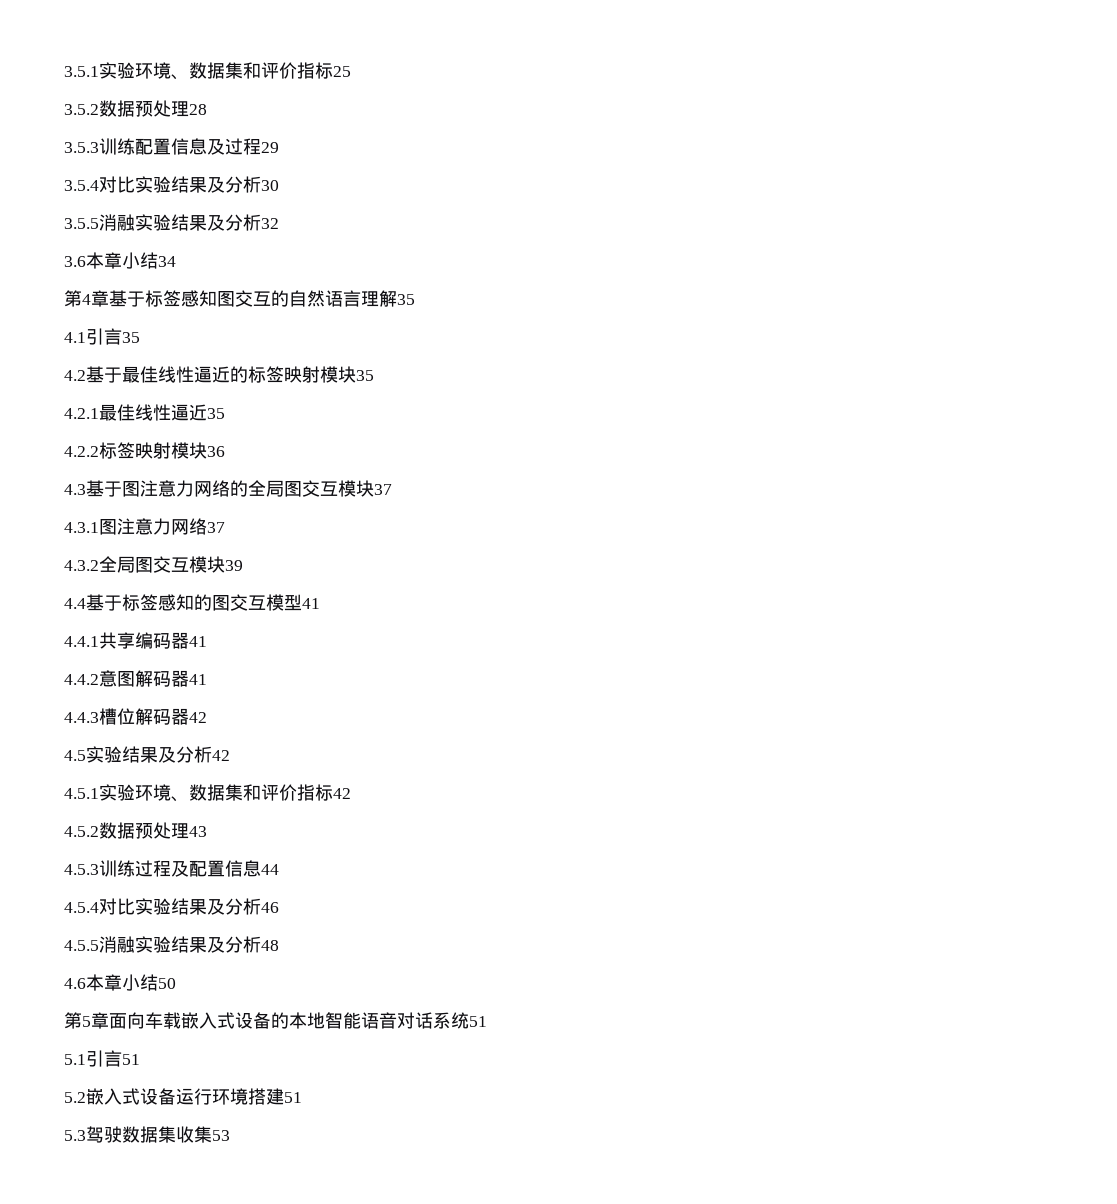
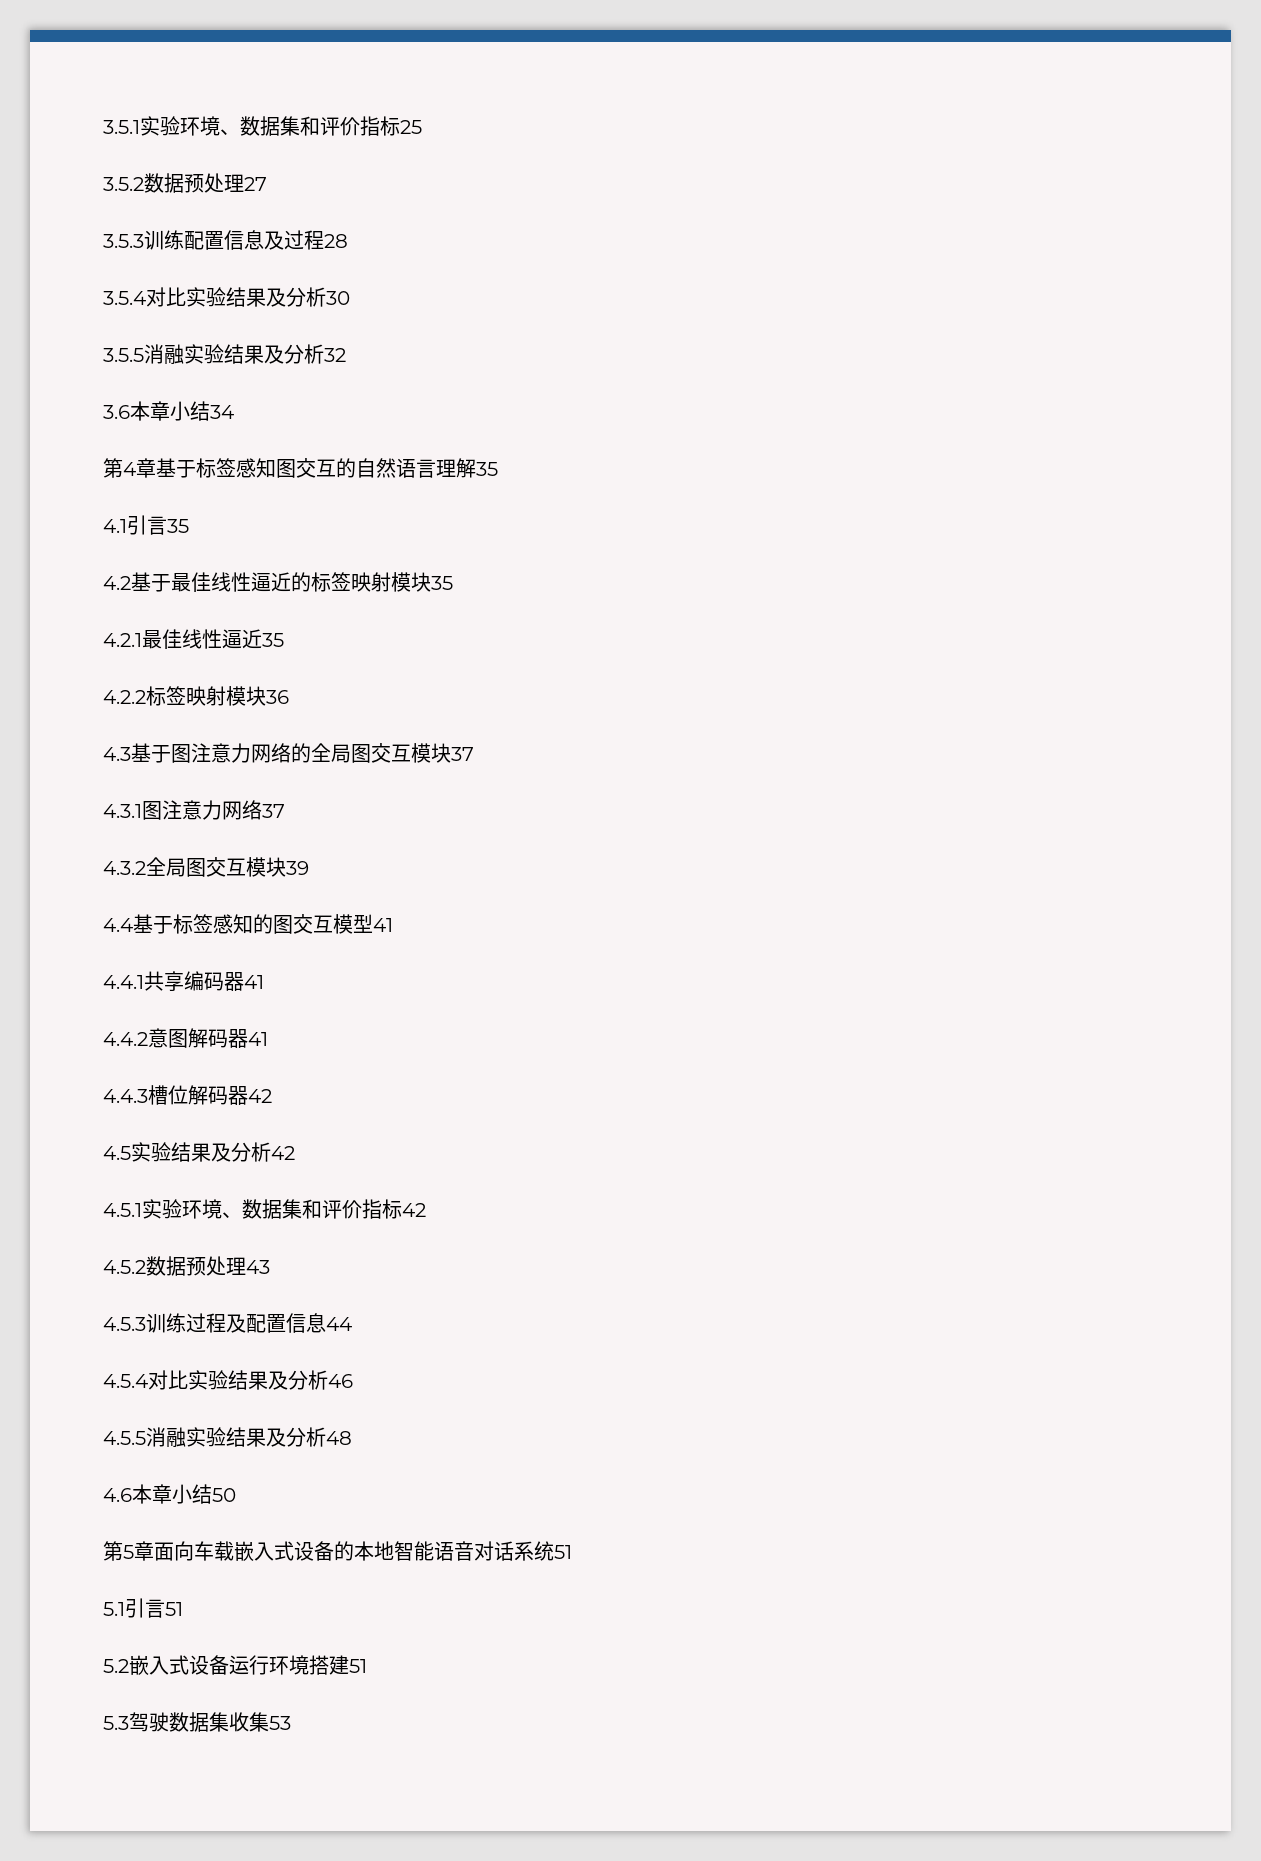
- 3.5.2数据预处理28
+ 3.5.2数据预处理27
- 3.5.3训练配置信息及过程29
+ 3.5.3训练配置信息及过程28

